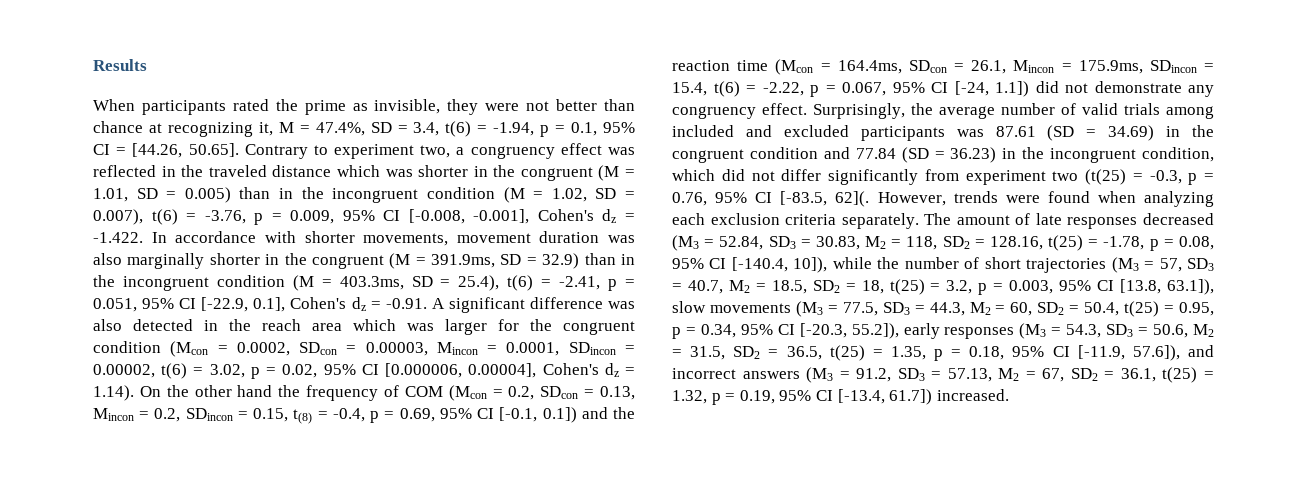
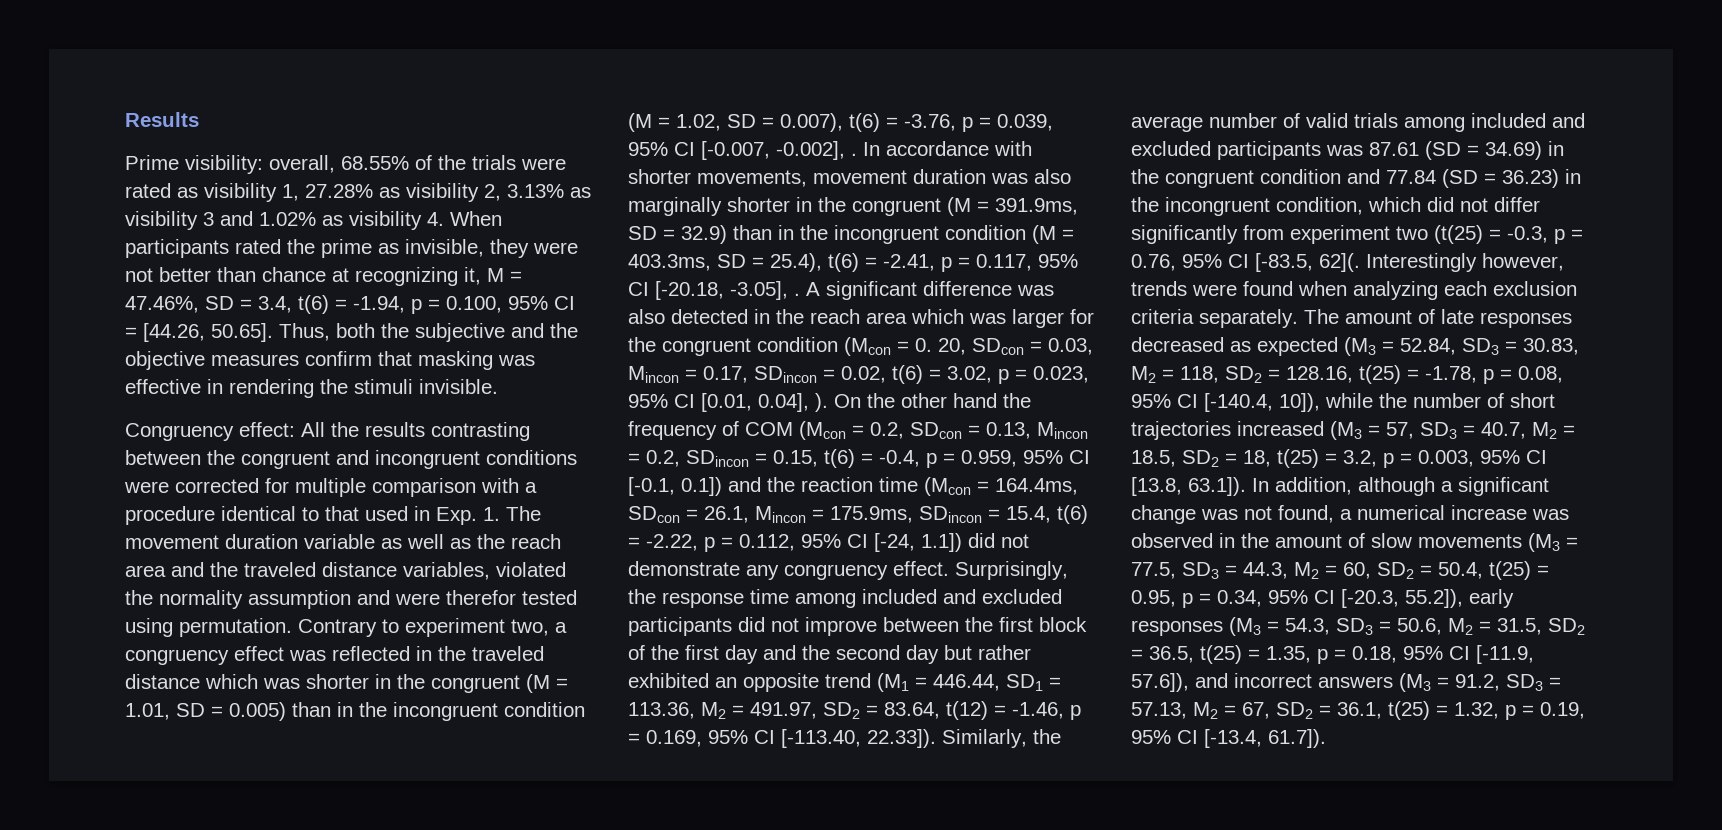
- When participants rated the prime as invisible, they were not better than chance at recognizing it, M = 47.4%, SD = 3.4, t(6) = -1.94, p = 0.1, 95% CI = [44.26, 50.65]. Contrary to experiment two, a congruency effect was reflected in the traveled distance which was shorter in the congruent (M = 1.01, SD = 0.005) than in the incongruent condition (M = 1.02, SD = 0.007), t(6) = -3.76, p = 0.009, 95% CI [-0.008, -0.001], Cohen's dz = -1.422. In accordance with shorter movements, movement duration was also marginally shorter in the congruent (M = 391.9ms, SD = 32.9) than in the incongruent condition (M = 403.3ms, SD = 25.4), t(6) = -2.41, p = 0.051, 95% CI [-22.9, 0.1], Cohen's dz = -0.91. A significant difference was also detected in the reach area which was larger for the congruent condition (Mcon = 0.0002, SDcon = 0.00003, Mincon = 0.0001, SDincon = 0.00002, t(6) = 3.02, p = 0.02, 95% CI [0.000006, 0.00004], Cohen's dz = 1.14). On the other hand the frequency of COM (Mcon = 0.2, SDcon = 0.13, Mincon = 0.2, SDincon = 0.15, t(8) = -0.4, p = 0.69, 95% CI [-0.1, 0.1]) and the reaction time (Mcon = 164.4ms, SDcon = 26.1, Mincon = 175.9ms, SDincon = 15.4, t(6) = -2.22, p = 0.067, 95% CI [-24, 1.1]) did not demonstrate any congruency effect.
+ Prime visibility: overall, 68.55% of the trials were rated as visibility 1, 27.28% as visibility 2, 3.13% as visibility 3 and 1.02% as visibility 4. When participants rated the prime as invisible, they were not better than chance at recognizing it, M = 47.46%, SD = 3.4, t(6) = -1.94, p = 0.100, 95% CI = [44.26, 50.65]. Thus, both the subjective and the objective measures confirm that masking was effective in rendering the stimuli invisible.
+ Congruency effect: All the results contrasting between the congruent and incongruent conditions were corrected for multiple comparison with a procedure identical to that used in Exp. 1. The movement duration variable as well as the reach area and the traveled distance variables, violated the normality assumption and were therefor tested using permutation. Contrary to experiment two, a congruency effect was reflected in the traveled distance which was shorter in the congruent (M = 1.01, SD = 0.005) than in the incongruent condition (M = 1.02, SD = 0.007), t(6) = -3.76, p = 0.039, 95% CI [-0.007, -0.002], . In accordance with shorter movements, movement duration was also marginally shorter in the congruent (M = 391.9ms, SD = 32.9) than in the incongruent condition (M = 403.3ms, SD = 25.4), t(6) = -2.41, p = 0.117, 95% CI [-20.18, -3.05], . A significant difference was also detected in the reach area which was larger for the congruent condition (Mcon = 0. 20, SDcon = 0.03, Mincon = 0.17, SDincon = 0.02, t(6) = 3.02, p = 0.023, 95% CI [0.01, 0.04], ). On the other hand the frequency of COM (Mcon = 0.2, SDcon = 0.13, Mincon = 0.2, SDincon = 0.15, t(6) = -0.4, p = 0.959, 95% CI [-0.1, 0.1]) and the reaction time (Mcon = 164.4ms, SDcon = 26.1, Mincon = 175.9ms, SDincon = 15.4, t(6) = -2.22, p = 0.112, 95% CI [-24, 1.1]) did not demonstrate any congruency effect.
- Surprisingly, the average number of valid trials among included and excluded participants was 87.61 (SD = 34.69) in the congruent condition and 77.84 (SD = 36.23) in the incongruent condition, which did not differ significantly from experiment two (t(25) = -0.3, p = 0.76, 95% CI [-83.5, 62](.
+ Surprisingly, the response time among included and excluded participants did not improve between the first block of the first day and the second day but rather exhibited an opposite trend (M1 = 446.44, SD1 = 113.36, M2 = 491.97, SD2 = 83.64, t(12) = -1.46, p = 0.169, 95% CI [-113.40, 22.33]). Similarly, the average number of valid trials among included and excluded participants was 87.61 (SD = 34.69) in the congruent condition and 77.84 (SD = 36.23) in the incongruent condition, which did not differ significantly from experiment two (t(25) = -0.3, p = 0.76, 95% CI [-83.5, 62](.
- However, trends were found when analyzing each exclusion criteria separately.
+ Interestingly however, trends were found when analyzing each exclusion criteria separately.
- The amount of late responses decreased (M3 = 52.84, SD3 = 30.83, M2 = 118, SD2 = 128.16, t(25) = -1.78, p = 0.08, 95% CI [-140.4, 10]), while the number of short trajectories (M3 = 57, SD3 = 40.7, M2 = 18.5, SD2 = 18, t(25) = 3.2, p = 0.003, 95% CI [13.8, 63.1]), slow movements (M3 = 77.5, SD3 = 44.3, M2 = 60, SD2 = 50.4, t(25) = 0.95, p = 0.34, 95% CI [-20.3, 55.2]), early responses (M3 = 54.3, SD3 = 50.6, M2 = 31.5, SD2 = 36.5, t(25) = 1.35, p = 0.18, 95% CI [-11.9, 57.6]), and incorrect answers (M3 = 91.2, SD3 = 57.13, M2 = 67, SD2 = 36.1, t(25) = 1.32, p = 0.19, 95% CI [-13.4, 61.7]) increased.
+ The amount of late responses decreased as expected (M3 = 52.84, SD3 = 30.83, M2 = 118, SD2 = 128.16, t(25) = -1.78, p = 0.08, 95% CI [-140.4, 10]), while the number of short trajectories increased (M3 = 57, SD3 = 40.7, M2 = 18.5, SD2 = 18, t(25) = 3.2, p = 0.003, 95% CI [13.8, 63.1]). In addition, although a significant change was not found, a numerical increase was observed in the amount of slow movements (M3 = 77.5, SD3 = 44.3, M2 = 60, SD2 = 50.4, t(25) = 0.95, p = 0.34, 95% CI [-20.3, 55.2]), early responses (M3 = 54.3, SD3 = 50.6, M2 = 31.5, SD2 = 36.5, t(25) = 1.35, p = 0.18, 95% CI [-11.9, 57.6]), and incorrect answers (M3 = 91.2, SD3 = 57.13, M2 = 67, SD2 = 36.1, t(25) = 1.32, p = 0.19, 95% CI [-13.4, 61.7]).

